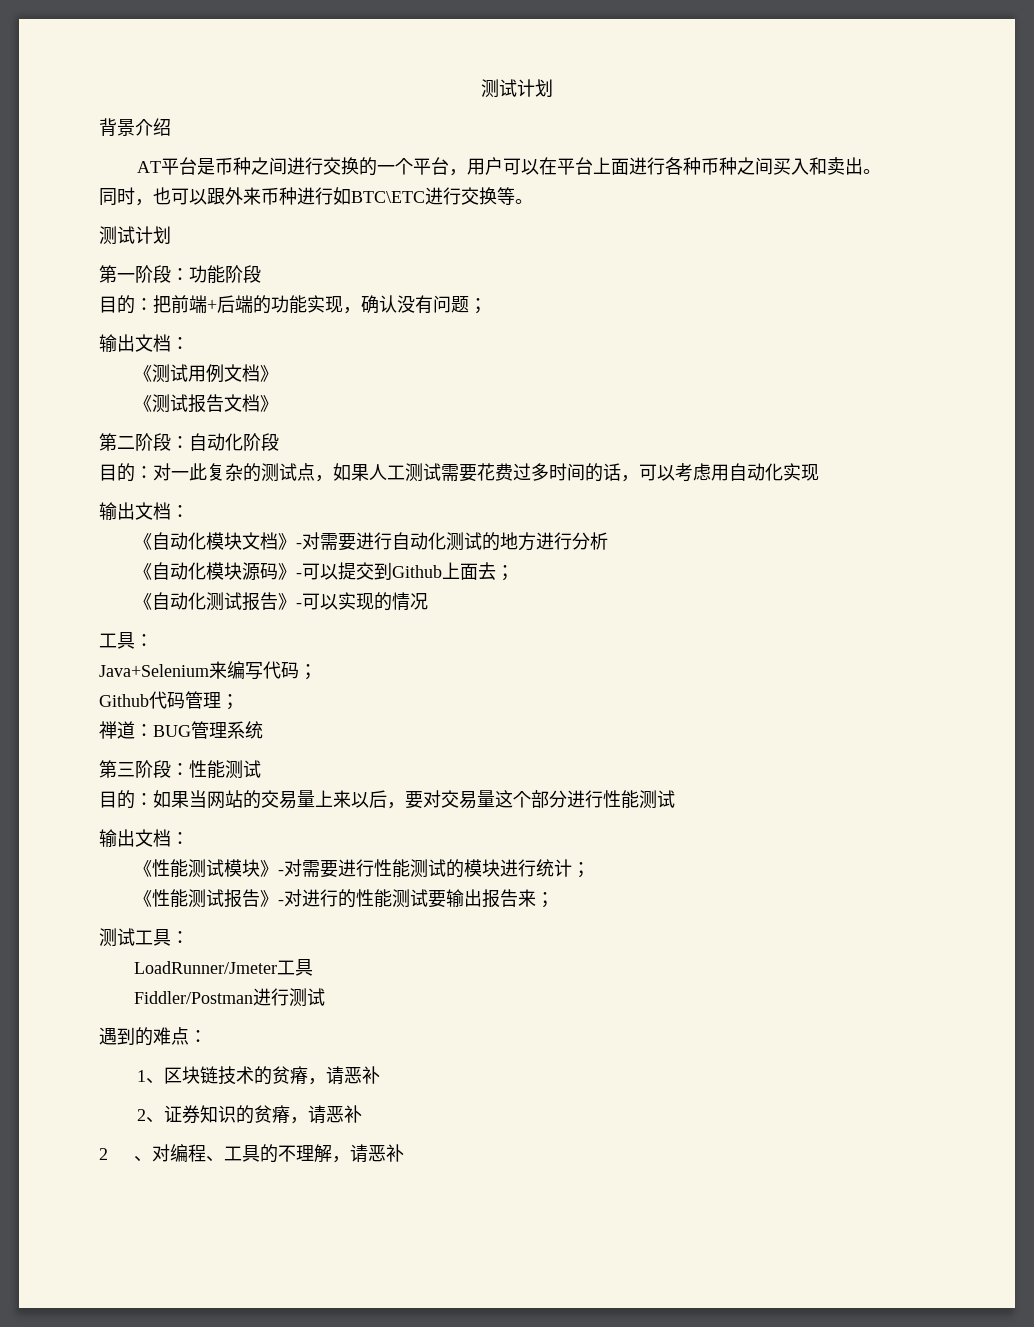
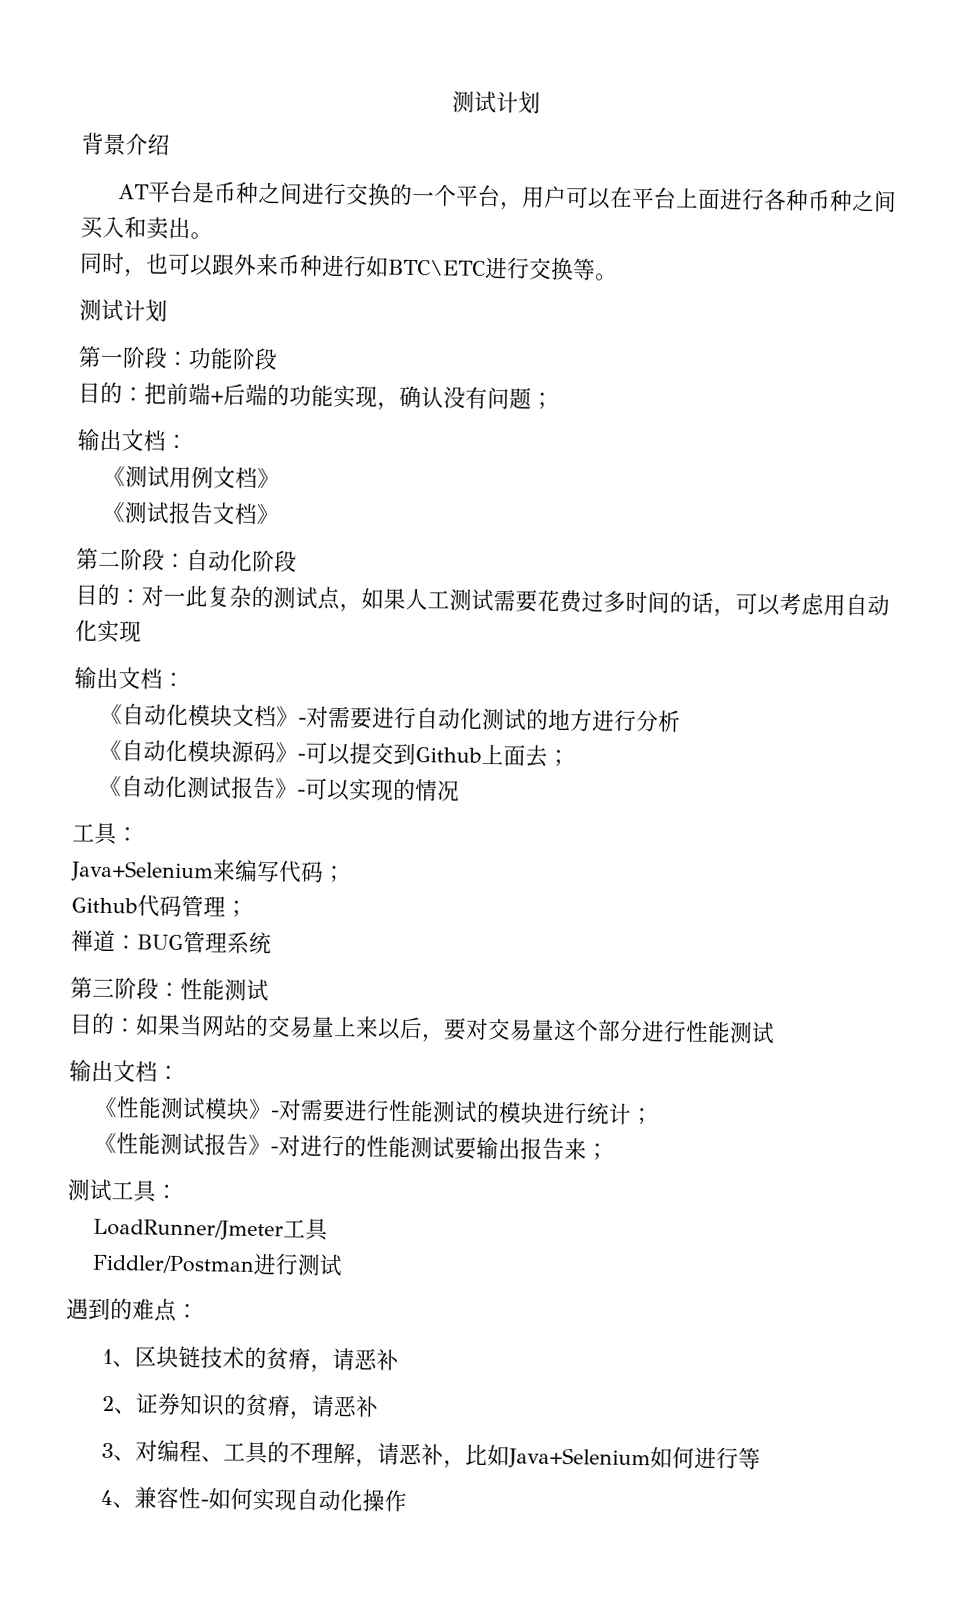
- 2、对编程、工具的不理解，请恶补
+ 3、对编程、工具的不理解，请恶补，比如Java+Selenium如何进行等
+ 4、兼容性-如何实现自动化操作

